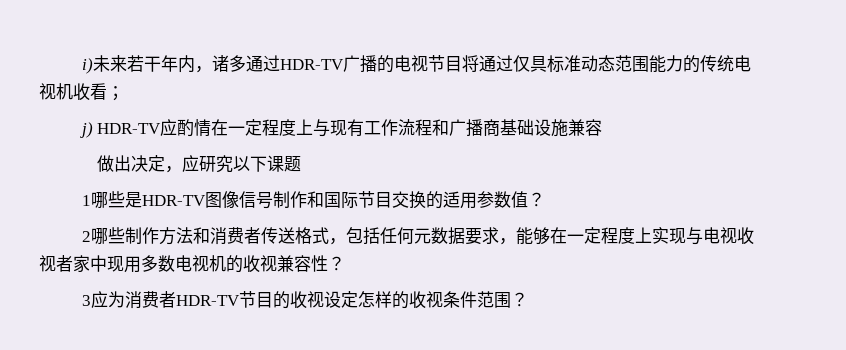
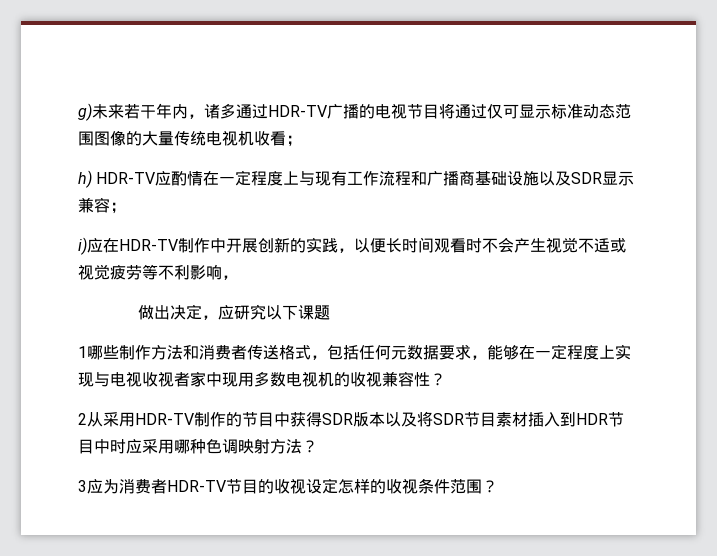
- i)未来若干年内，诸多通过HDR-TV广播的电视节目将通过仅具标准动态范围能力的传统电视机收看；
+ g)未来若干年内，诸多通过HDR-TV广播的电视节目将通过仅可显示标准动态范围图像的大量传统电视机收看；
- j) HDR-TV应酌情在一定程度上与现有工作流程和广播商基础设施兼容
+ h) HDR-TV应酌情在一定程度上与现有工作流程和广播商基础设施以及SDR显示兼容；
+ i)应在HDR-TV制作中开展创新的实践，以便长时间观看时不会产生视觉不适或视觉疲劳等不利影响，
- 1哪些是HDR-TV图像信号制作和国际节目交换的适用参数值？
- 2哪些制作方法和消费者传送格式，包括任何元数据要求，能够在一定程度上实现与电视收视者家中现用多数电视机的收视兼容性？
+ 1哪些制作方法和消费者传送格式，包括任何元数据要求，能够在一定程度上实现与电视收视者家中现用多数电视机的收视兼容性？
+ 2从采用HDR-TV制作的节目中获得SDR版本以及将SDR节目素材插入到HDR节目中时应采用哪种色调映射方法？

